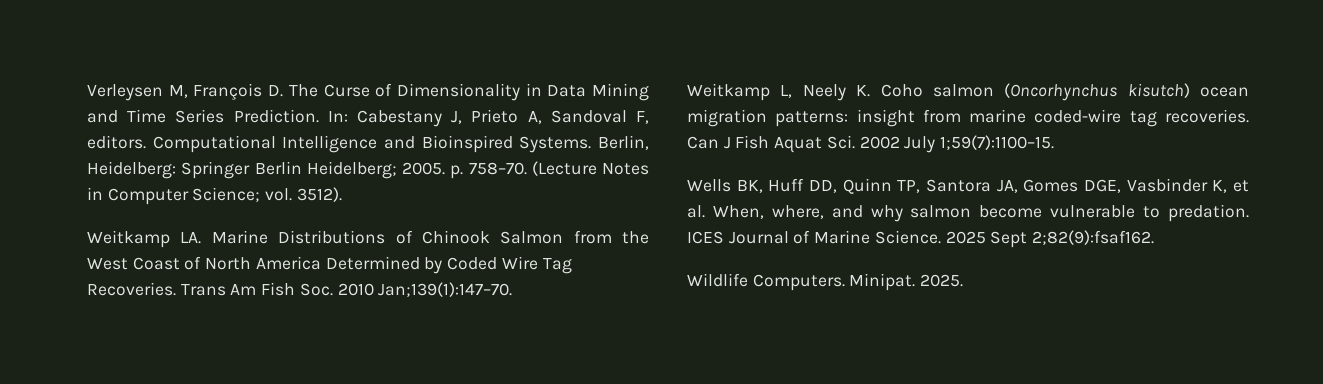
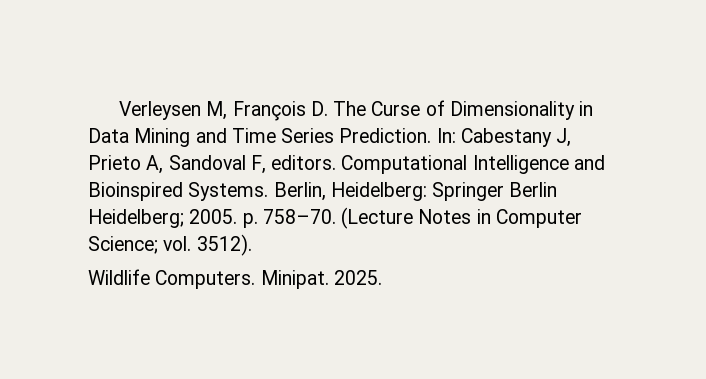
- Weitkamp LA. Marine Distributions of Chinook Salmon from the West Coast of North America Determined by Coded Wire Tag Recoveries. Trans Am Fish Soc. 2010 Jan;139(1):147–70.
- Weitkamp L, Neely K. Coho salmon (Oncorhynchus kisutch) ocean migration patterns: insight from marine coded-wire tag recoveries. Can J Fish Aquat Sci. 2002 July 1;59(7):1100–15.
- Wells BK, Huff DD, Quinn TP, Santora JA, Gomes DGE, Vasbinder K, et al. When, where, and why salmon become vulnerable to predation. ICES Journal of Marine Science. 2025 Sept 2;82(9):fsaf162.

